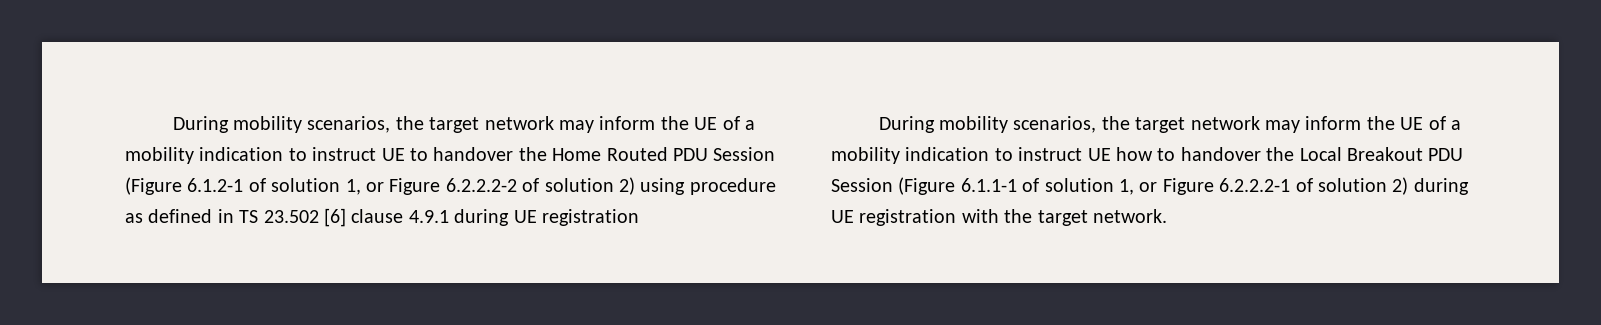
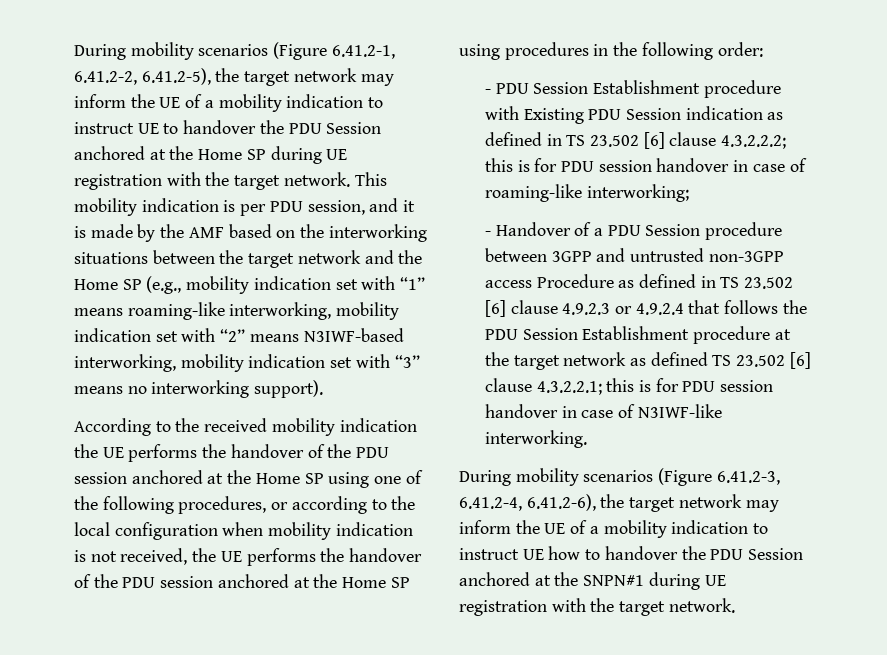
- During mobility scenarios, the target network may inform the UE of a mobility indication to instruct UE to handover the Home Routed PDU Session (Figure 6.1.2-1 of solution 1, or Figure 6.2.2.2-2 of solution 2) using procedure as defined in TS 23.502 [6] clause 4.9.1 during UE registration
- During mobility scenarios, the target network may inform the UE of a mobility indication to instruct UE how to handover the Local Breakout PDU Session (Figure 6.1.1-1 of solution 1, or Figure 6.2.2.2-1 of solution 2) during UE registration with the target network.
+ During mobility scenarios (Figure 6.41.2-1, 6.41.2-2, 6.41.2-5), the target network may inform the UE of a mobility indication to instruct UE to handover the PDU Session anchored at the Home SP during UE registration with the target network. This mobility indication is per PDU session, and it is made by the AMF based on the interworking situations between the target network and the Home SP (e.g., mobility indication set with “1” means roaming-like interworking, mobility indication set with “2” means N3IWF-based interworking, mobility indication set with “3” means no interworking support).
+ According to the received mobility indication the UE performs the handover of the PDU session anchored at the Home SP using one of the following procedures, or according to the local configuration when mobility indication is not received, the UE performs the handover of the PDU session anchored at the Home SP using procedures in the following order:
+ - PDU Session Establishment procedure with Existing PDU Session indication as defined in TS 23.502 [6] clause 4.3.2.2.2; this is for PDU session handover in case of roaming-like interworking;
+ - Handover of a PDU Session procedure between 3GPP and untrusted non-3GPP access Procedure as defined in TS 23.502 [6] clause 4.9.2.3 or 4.9.2.4 that follows the PDU Session Establishment procedure at the target network as defined TS 23.502 [6] clause 4.3.2.2.1; this is for PDU session handover in case of N3IWF-like interworking.
+ During mobility scenarios (Figure 6.41.2-3, 6.41.2-4, 6.41.2-6), the target network may inform the UE of a mobility indication to instruct UE how to handover the PDU Session anchored at the SNPN#1 during UE registration with the target network.

